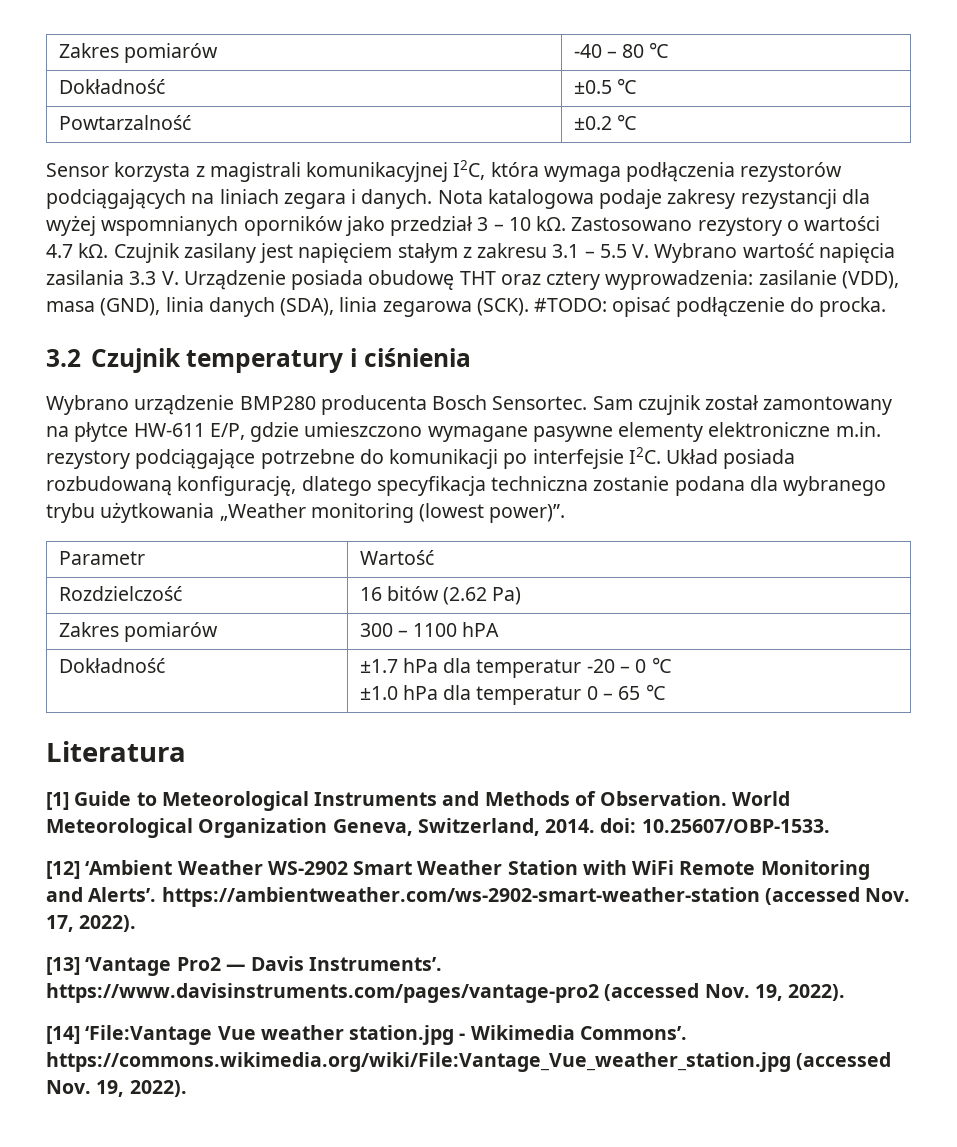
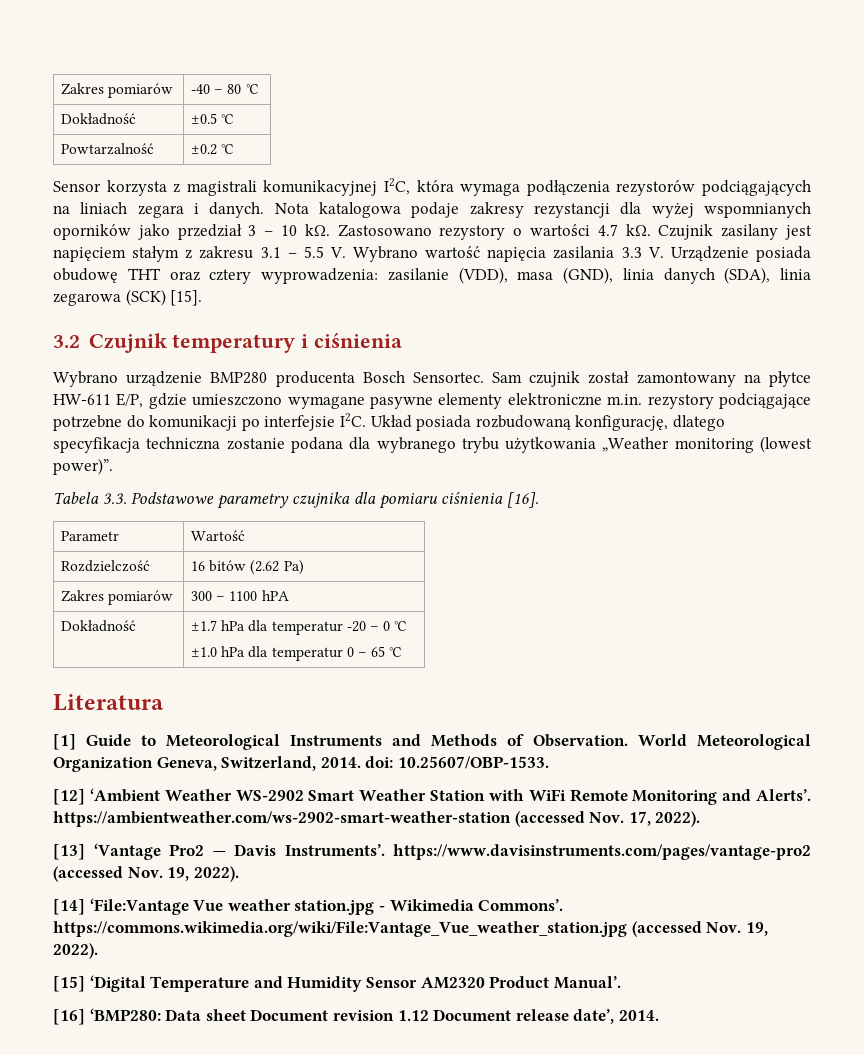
- Czujnik zasilany jest napięciem stałym z zakresu 3.1 – 5.5 V. Wybrano wartość napięcia zasilania 3.3 V. Urządzenie posiada obudowę THT oraz cztery wyprowadzenia: zasilanie (VDD), masa (GND), linia danych (SDA), linia zegarowa (SCK). #TODO: opisać podłączenie do procka.
+ Czujnik zasilany jest napięciem stałym z zakresu 3.1 – 5.5 V. Wybrano wartość napięcia zasilania 3.3 V. Urządzenie posiada obudowę THT oraz cztery wyprowadzenia: zasilanie (VDD), masa (GND), linia danych (SDA), linia zegarowa (SCK) [15].
+ Tabela 3.3. Podstawowe parametry czujnika dla pomiaru ciśnienia [16].
+ [15] ‘Digital Temperature and Humidity Sensor AM2320 Product Manual’.
+ [16] ‘BMP280: Data sheet Document revision 1.12 Document release date’, 2014.

